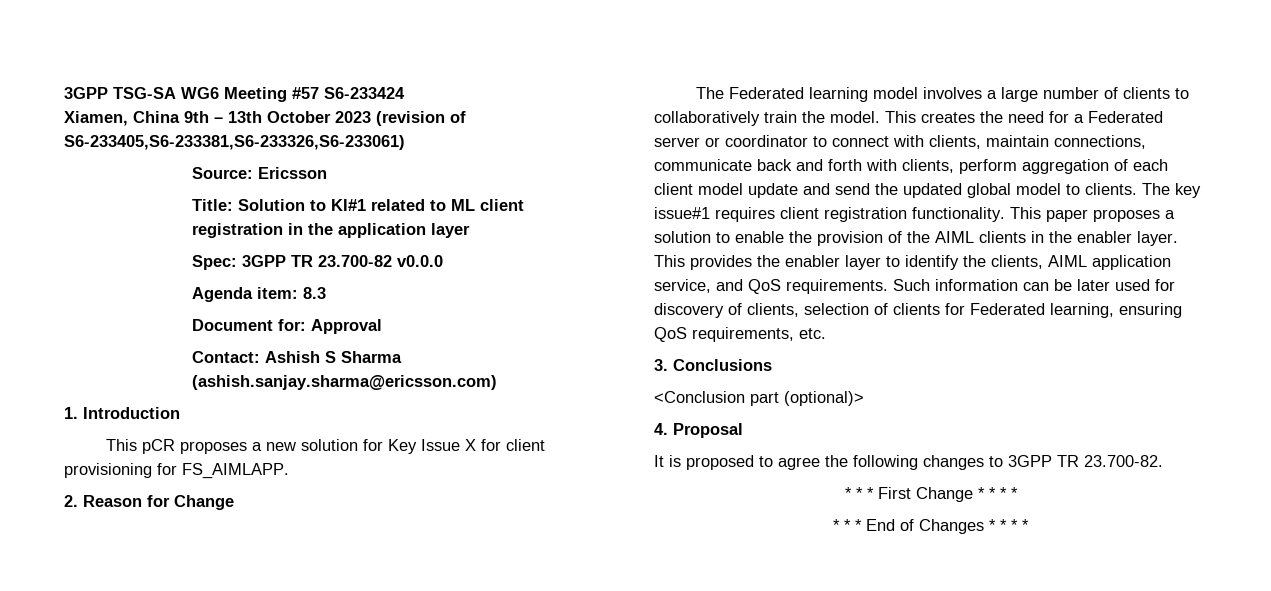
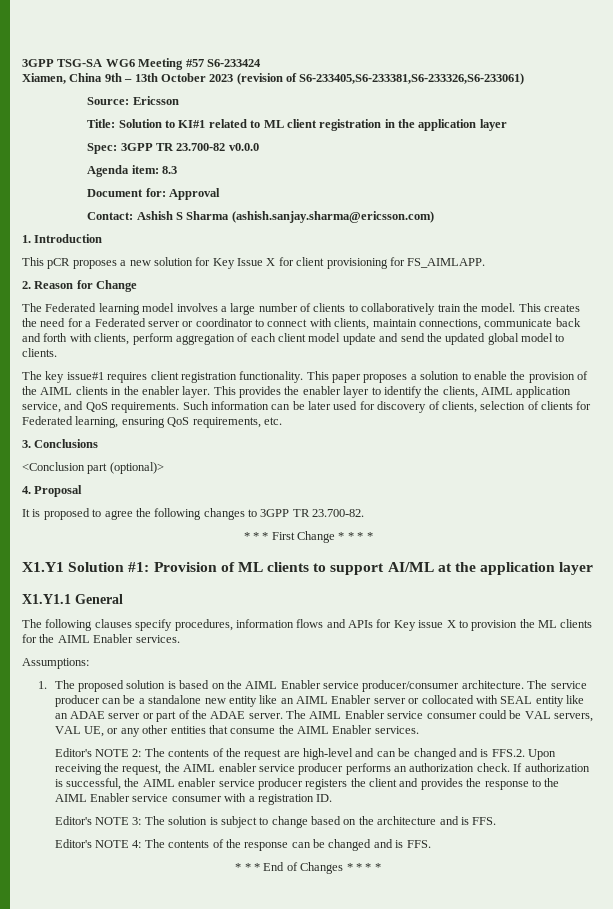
- This creates the need for a Federated server or coordinator to connect with clients, maintain connections, communicate back and forth with clients, perform aggregation of each client model update and send the updated global model to clients. The key issue#1 requires client registration functionality.
+ This creates the need for a Federated server or coordinator to connect with clients, maintain connections, communicate back and forth with clients, perform aggregation of each client model update and send the updated global model to clients.
+ The key issue#1 requires client registration functionality.
+ X1.Y1 Solution #1: Provision of ML clients to support AI/ML at the application layer
+ X1.Y1.1 General
+ The following clauses specify procedures, information flows and APIs for Key issue X to provision the ML clients for the AIML Enabler services.
+ Assumptions:
+ 1. The proposed solution is based on the AIML Enabler service producer/consumer architecture. The service producer can be a standalone new entity like an AIML Enabler server or collocated with SEAL entity like an ADAE server or part of the ADAE server. The AIML Enabler service consumer could be VAL servers, VAL UE, or any other entities that consume the AIML Enabler services.
+ Editor's NOTE 2: The contents of the request are high-level and can be changed and is FFS.2. Upon receiving the request, the AIML enabler service producer performs an authorization check. If authorization is successful, the AIML enabler service producer registers the client and provides the response to the AIML Enabler service consumer with a registration ID.
+ Editor's NOTE 3: The solution is subject to change based on the architecture and is FFS.
+ Editor's NOTE 4: The contents of the response can be changed and is FFS.

